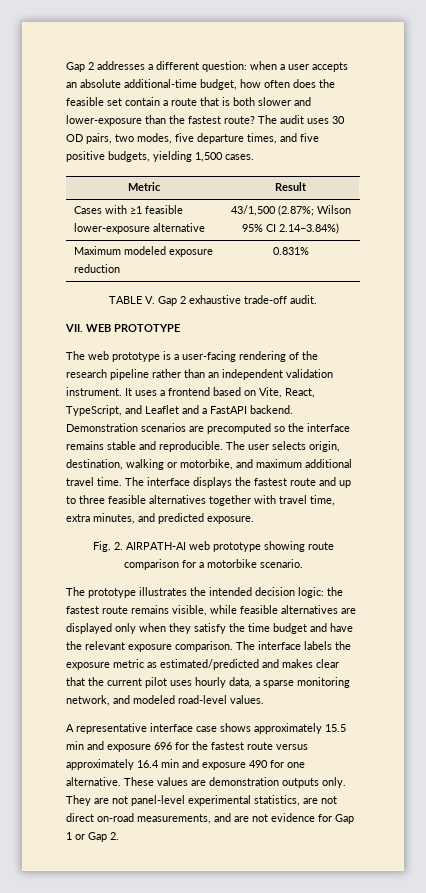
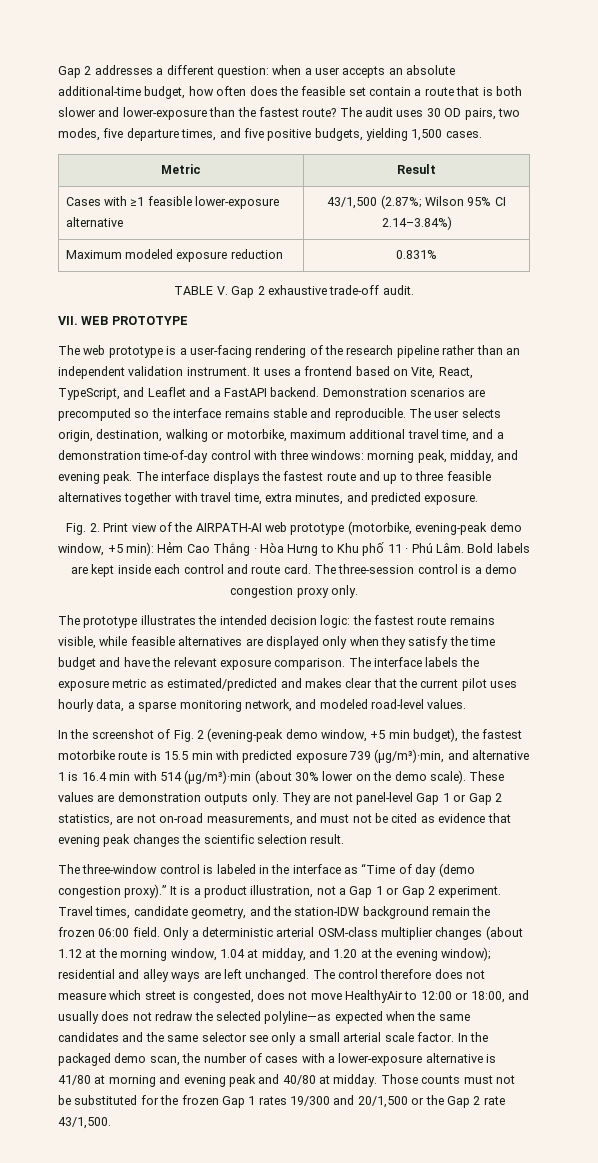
- The user selects origin, destination, walking or motorbike, and maximum additional travel time.
+ The user selects origin, destination, walking or motorbike, maximum additional travel time, and a demonstration time-of-day control with three windows: morning peak, midday, and evening peak.
- Fig. 2. AIRPATH-AI web prototype showing route comparison for a motorbike scenario.
+ Fig. 2. Print view of the AIRPATH-AI web prototype (motorbike, evening-peak demo window, +5 min): Hẻm Cao Thắng · Hòa Hưng to Khu phố 11 · Phú Lâm. Bold labels are kept inside each control and route card. The three-session control is a demo congestion proxy only.
- A representative interface case shows approximately 15.5 min and exposure 696 for the fastest route versus approximately 16.4 min and exposure 490 for one alternative.
+ In the screenshot of Fig. 2 (evening-peak demo window, +5 min budget), the fastest motorbike route is 15.5 min with predicted exposure 739 (µg/m³)·min, and alternative 1 is 16.4 min with 514 (µg/m³)·min (about 30% lower on the demo scale).
- They are not panel-level experimental statistics, are not direct on-road measurements, and are not evidence for Gap 1 or Gap 2.
+ They are not panel-level Gap 1 or Gap 2 statistics, are not on-road measurements, and must not be cited as evidence that evening peak changes the scientific selection result.
+ The three-window control is labeled in the interface as “Time of day (demo congestion proxy).” It is a product illustration, not a Gap 1 or Gap 2 experiment. Travel times, candidate geometry, and the station-IDW background remain the frozen 06:00 field. Only a deterministic arterial OSM-class multiplier changes (about 1.12 at the morning window, 1.04 at midday, and 1.20 at the evening window); residential and alley ways are left unchanged. The control therefore does not measure which street is congested, does not move HealthyAir to 12:00 or 18:00, and usually does not redraw the selected polyline—as expected when the same candidates and the same selector see only a small arterial scale factor. In the packaged demo scan, the number of cases with a lower-exposure alternative is 41/80 at morning and evening peak and 40/80 at midday. Those counts must not be substituted for the frozen Gap 1 rates 19/300 and 20/1,500 or the Gap 2 rate 43/1,500.

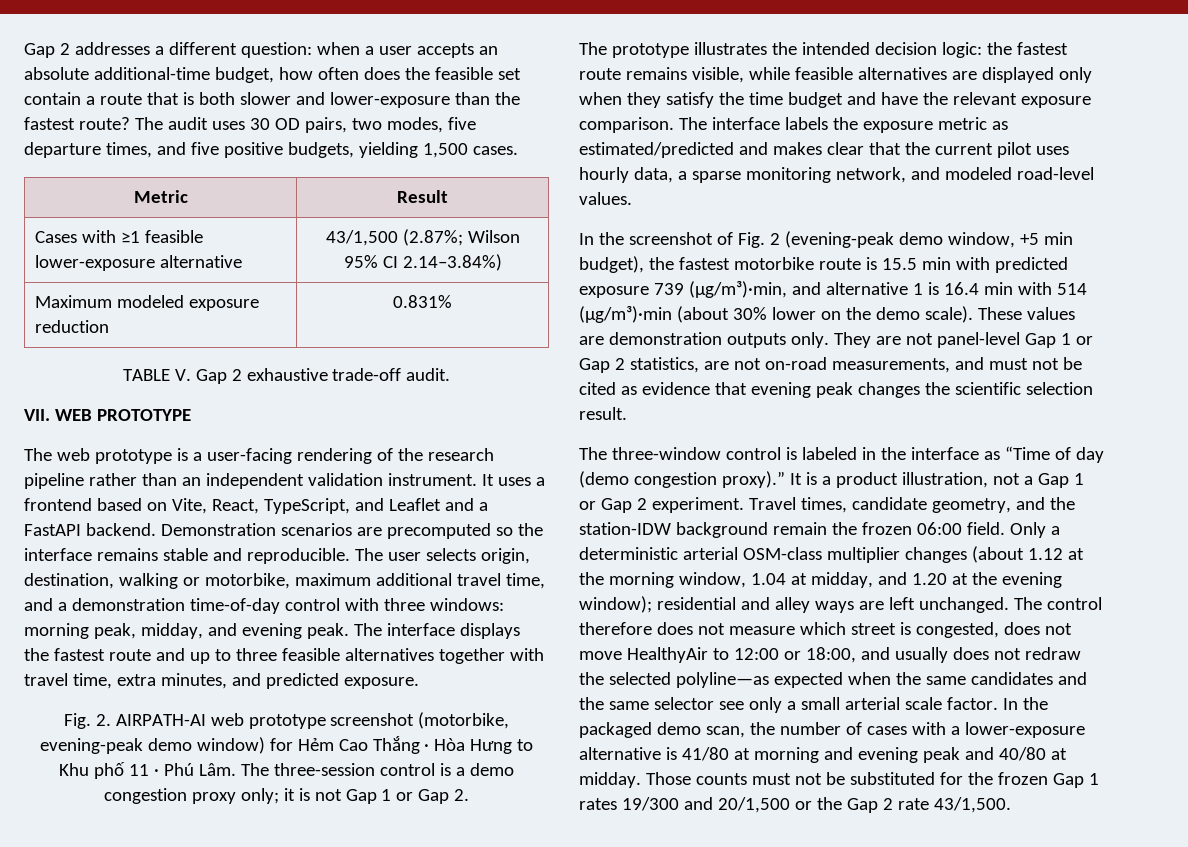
- Fig. 2. Print view of the AIRPATH-AI web prototype (motorbike, evening-peak demo window, +5 min): Hẻm Cao Thắng · Hòa Hưng to Khu phố 11 · Phú Lâm. Bold labels are kept inside each control and route card. The three-session control is a demo congestion proxy only.
+ Fig. 2. AIRPATH-AI web prototype screenshot (motorbike, evening-peak demo window) for Hẻm Cao Thắng · Hòa Hưng to Khu phố 11 · Phú Lâm. The three-session control is a demo congestion proxy only; it is not Gap 1 or Gap 2.

